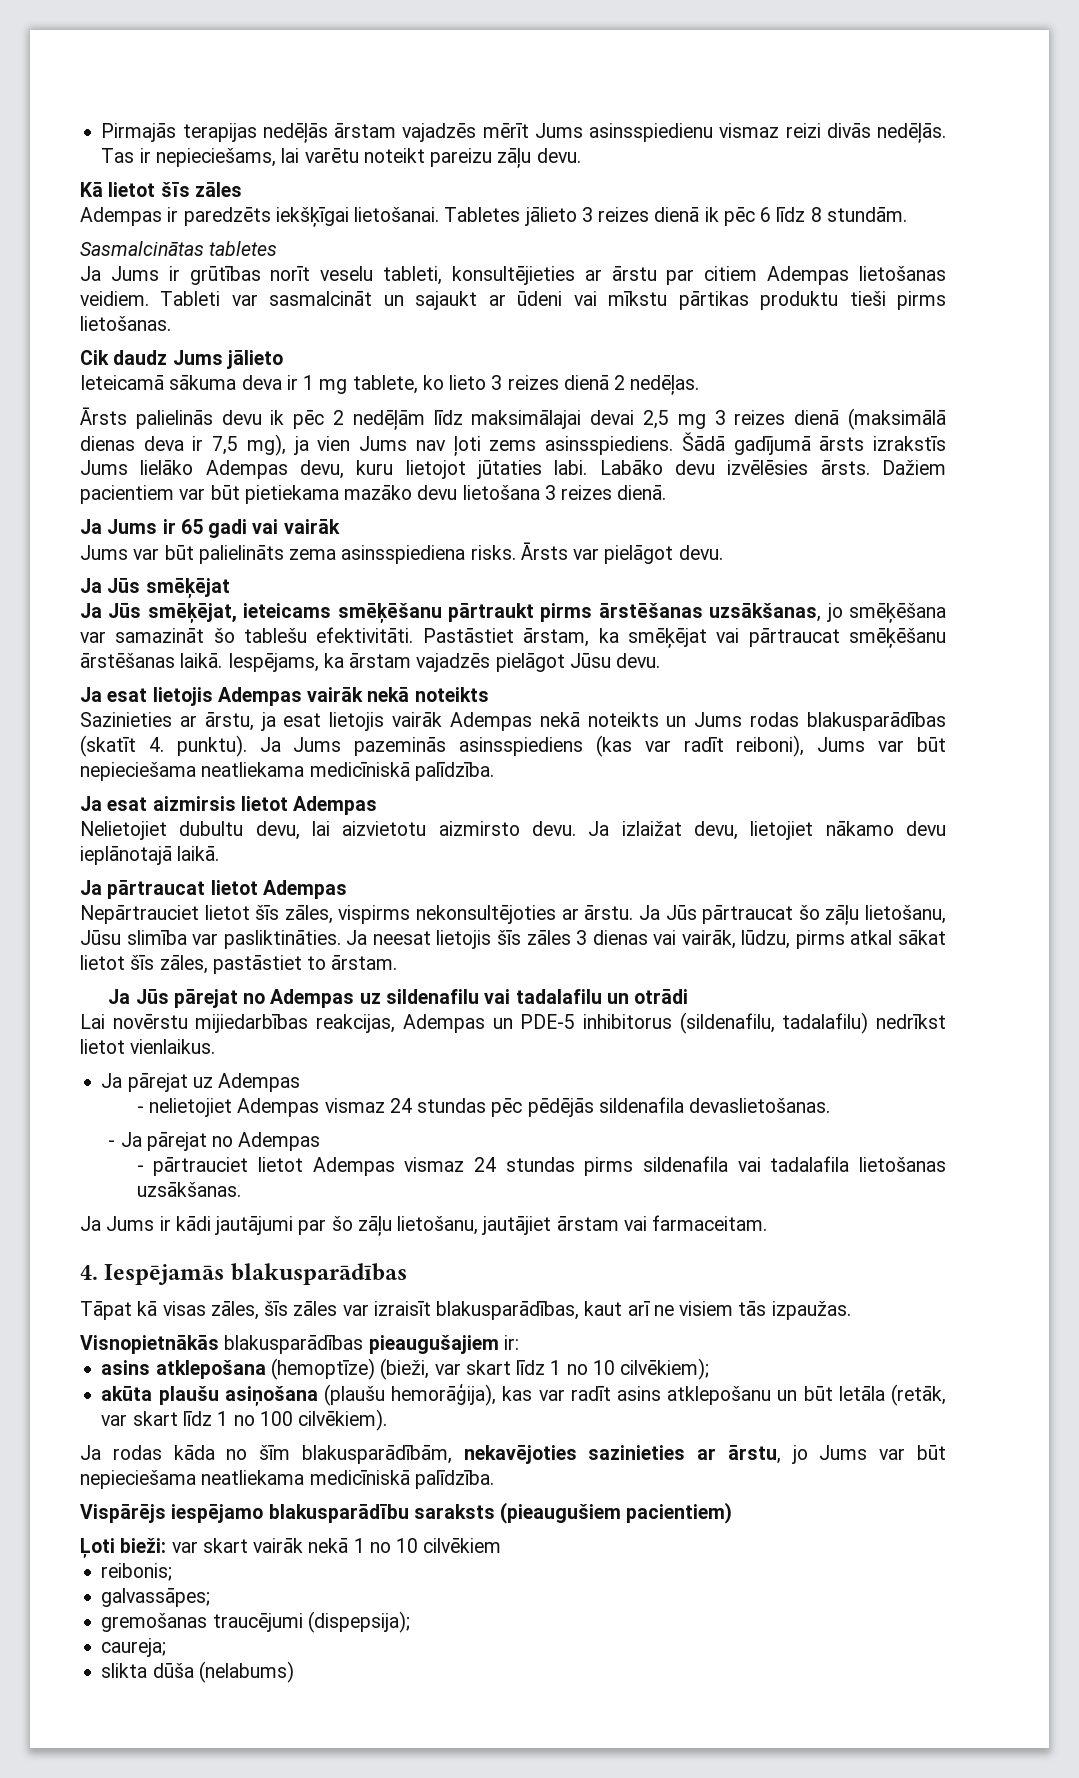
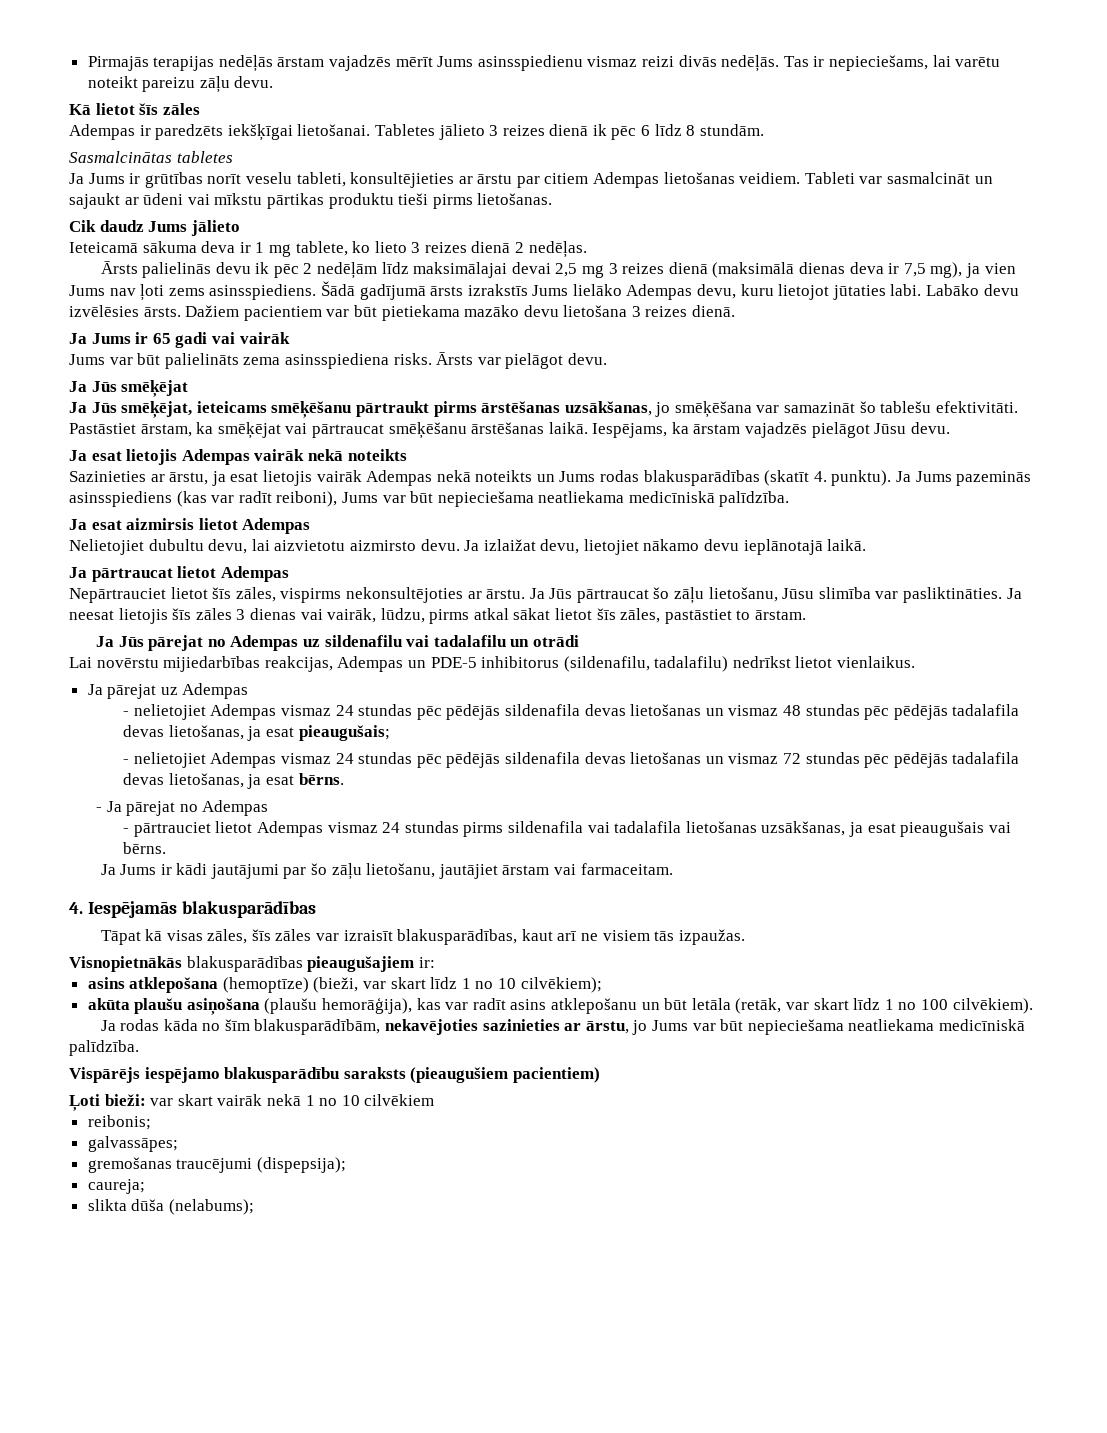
- - nelietojiet Adempas vismaz 24 stundas pēc pēdējās sildenafila devaslietošanas.
+ - nelietojiet Adempas vismaz 24 stundas pēc pēdējās sildenafila devas lietošanas un vismaz 48 stundas pēc pēdējās tadalafila devas lietošanas, ja esat pieaugušais;
+ - nelietojiet Adempas vismaz 24 stundas pēc pēdējās sildenafila devas lietošanas un vismaz 72 stundas pēc pēdējās tadalafila devas lietošanas, ja esat bērns.
- - pārtrauciet lietot Adempas vismaz 24 stundas pirms sildenafila vai tadalafila lietošanas uzsākšanas.
+ - pārtrauciet lietot Adempas vismaz 24 stundas pirms sildenafila vai tadalafila lietošanas uzsākšanas, ja esat pieaugušais vai bērns.
- slikta dūša (nelabums)
+ slikta dūša (nelabums);

